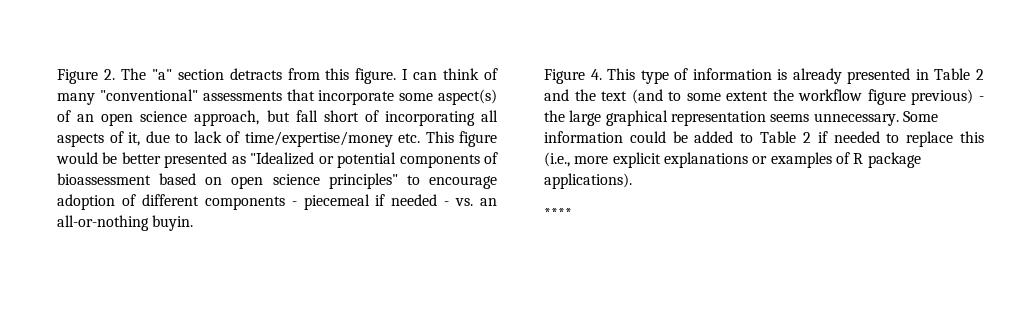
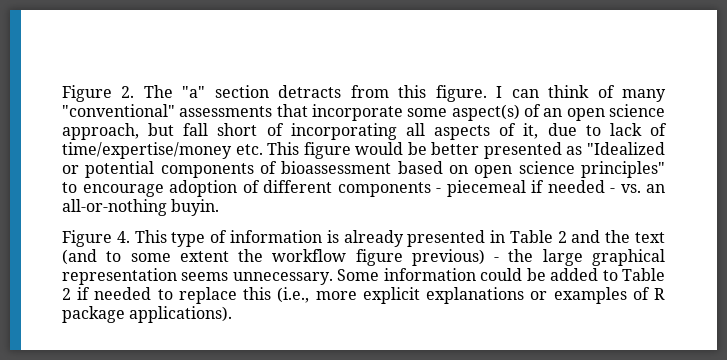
- ****

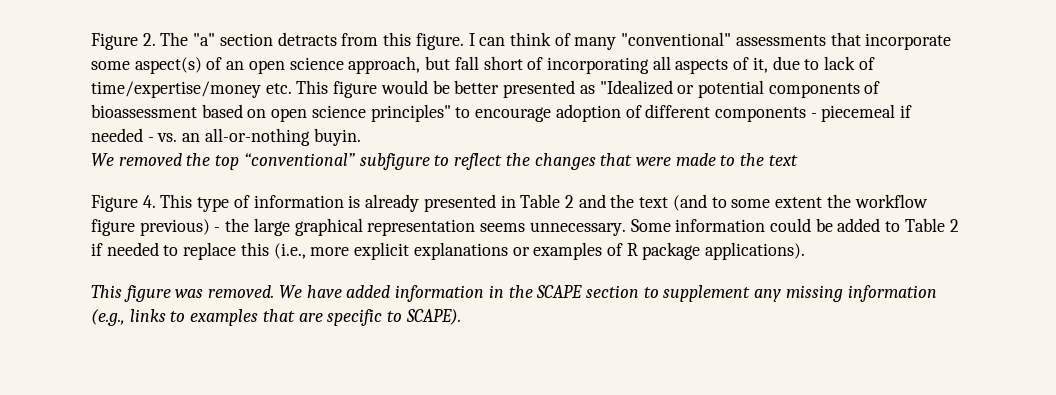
+ We removed the top “conventional” subfigure to reflect the changes that were made to the text
+ This figure was removed. We have added information in the SCAPE section to supplement any missing information (e.g., links to examples that are specific to SCAPE).

